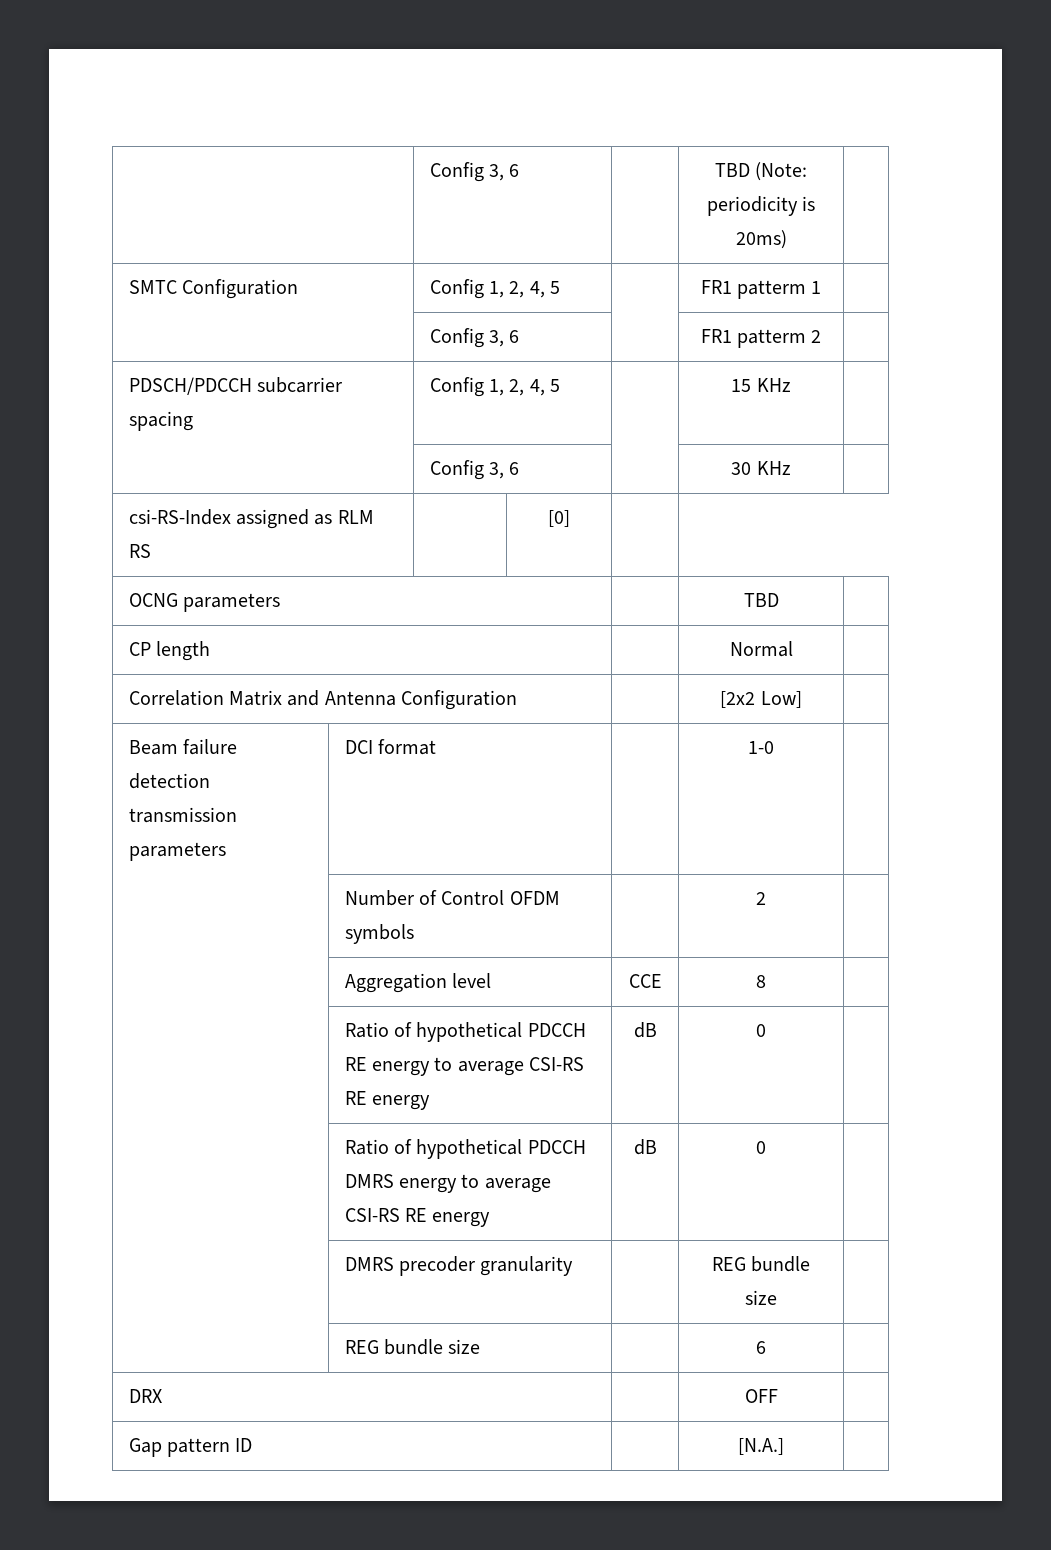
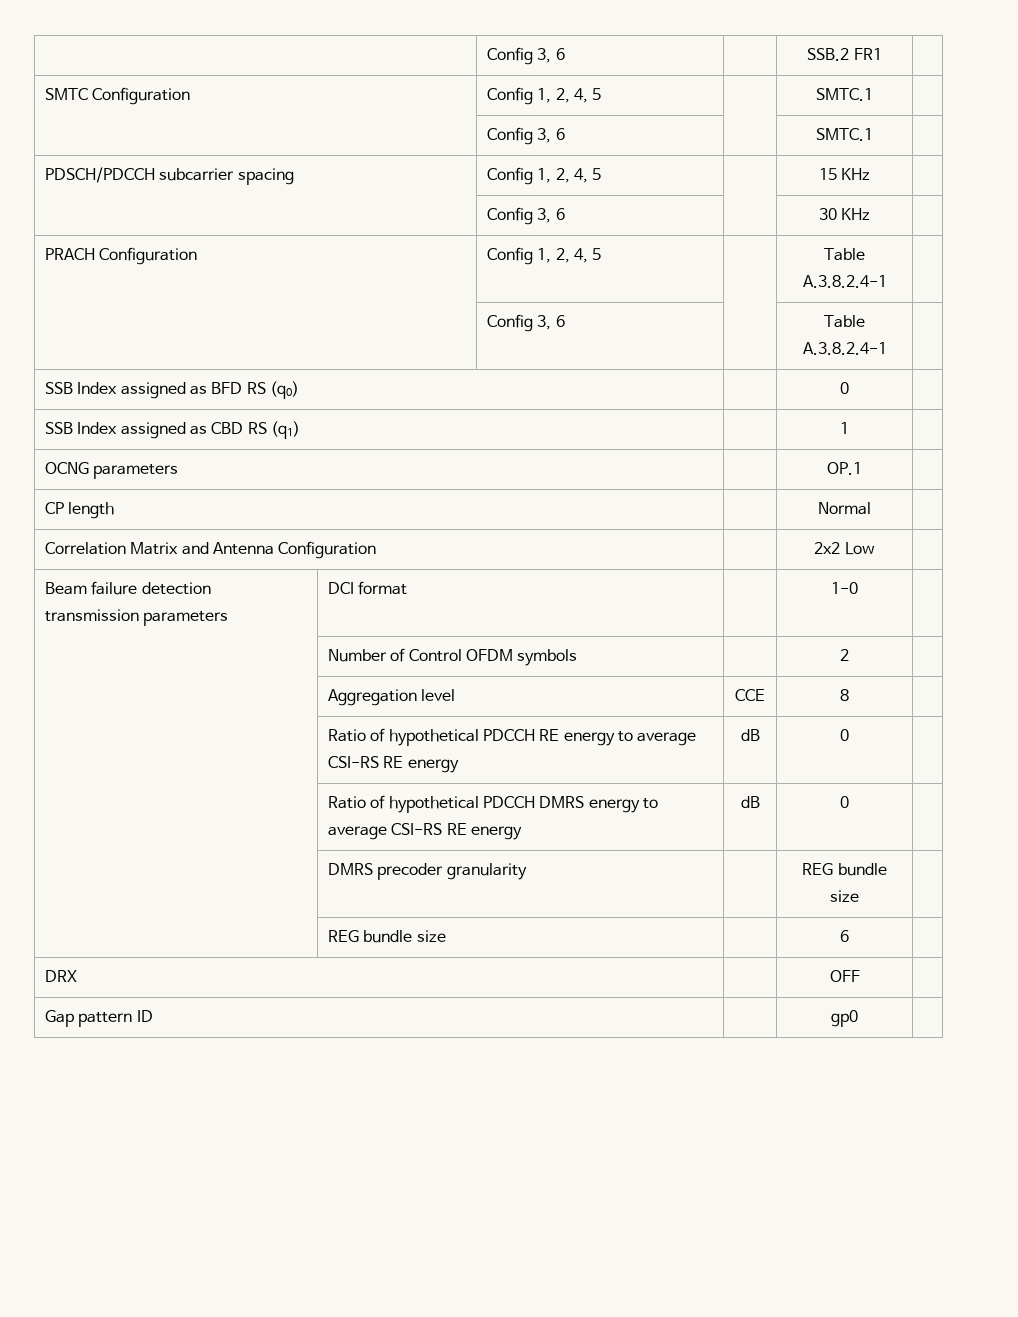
- | Config 3, 6 | | TBD (Note: periodicity is 20ms) |
+ | Config 3, 6 | | SSB.2 FR1 |
- SMTC Configuration | Config 1, 2, 4, 5 | | FR1 patterm 1 |
- | Config 3, 6 | | FR1 patterm 2 |
+ SMTC Configuration | Config 1, 2, 4, 5 | | SMTC.1 |
+ | Config 3, 6 | | SMTC.1 |
- csi-RS-Index assigned as RLM RS | | [0] |
+ PRACH Configuration | Config 1, 2, 4, 5 | | Table A.3.8.2.4-1 |
+ | Config 3, 6 | | Table A.3.8.2.4-1 |
+ SSB Index assigned as BFD RS (q0) | | 0 |
+ SSB Index assigned as CBD RS (q1) | | 1 |
- OCNG parameters | | TBD |
+ OCNG parameters | | OP.1 |
- Correlation Matrix and Antenna Configuration | | [2x2 Low] |
+ Correlation Matrix and Antenna Configuration | | 2x2 Low |
- Gap pattern ID | | [N.A.] |
+ Gap pattern ID | | gp0 |

